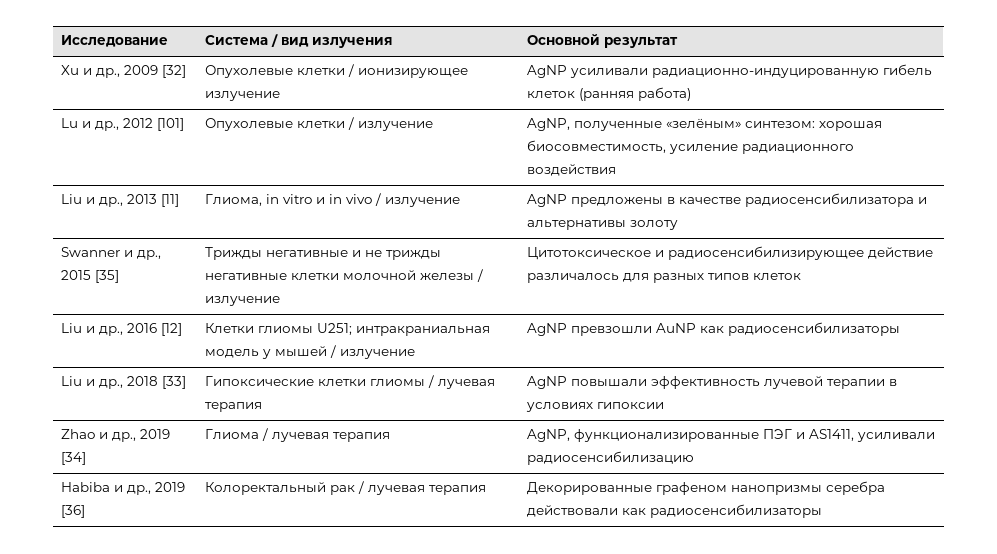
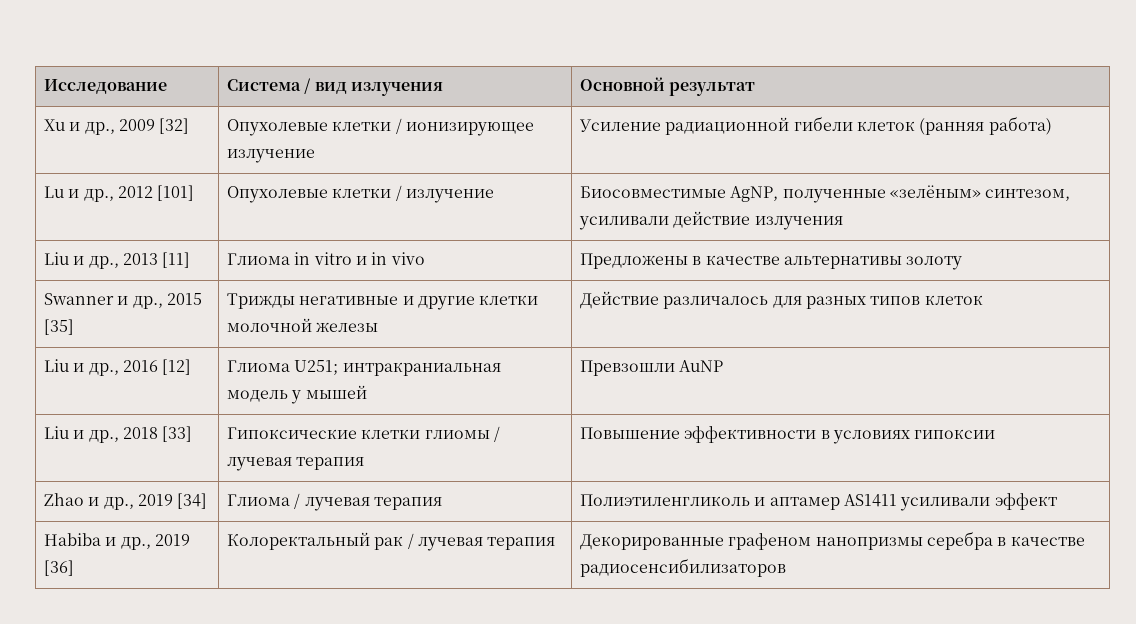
- Xu и др., 2009 [32] | Опухолевые клетки / ионизирующее излучение | AgNP усиливали радиационно-индуцированную гибель клеток (ранняя работа)
+ Xu и др., 2009 [32] | Опухолевые клетки / ионизирующее излучение | Усиление радиационной гибели клеток (ранняя работа)
- Lu и др., 2012 [101] | Опухолевые клетки / излучение | AgNP, полученные «зелёным» синтезом: хорошая биосовместимость, усиление радиационного воздействия
+ Lu и др., 2012 [101] | Опухолевые клетки / излучение | Биосовместимые AgNP, полученные «зелёным» синтезом, усиливали действие излучения
- Liu и др., 2013 [11] | Глиома, in vitro и in vivo / излучение | AgNP предложены в качестве радиосенсибилизатора и альтернативы золоту
+ Liu и др., 2013 [11] | Глиома in vitro и in vivo | Предложены в качестве альтернативы золоту
- Swanner и др., 2015 [35] | Трижды негативные и не трижды негативные клетки молочной железы / излучение | Цитотоксическое и радиосенсибилизирующее действие различалось для разных типов клеток
+ Swanner и др., 2015 [35] | Трижды негативные и другие клетки молочной железы | Действие различалось для разных типов клеток
- Liu и др., 2016 [12] | Клетки глиомы U251; интракраниальная модель у мышей / излучение | AgNP превзошли AuNP как радиосенсибилизаторы
+ Liu и др., 2016 [12] | Глиома U251; интракраниальная модель у мышей | Превзошли AuNP
- Liu и др., 2018 [33] | Гипоксические клетки глиомы / лучевая терапия | AgNP повышали эффективность лучевой терапии в условиях гипоксии
+ Liu и др., 2018 [33] | Гипоксические клетки глиомы / лучевая терапия | Повышение эффективности в условиях гипоксии
- Zhao и др., 2019 [34] | Глиома / лучевая терапия | AgNP, функционализированные ПЭГ и AS1411, усиливали радиосенсибилизацию
+ Zhao и др., 2019 [34] | Глиома / лучевая терапия | Полиэтиленгликоль и аптамер AS1411 усиливали эффект
- Habiba и др., 2019 [36] | Колоректальный рак / лучевая терапия | Декорированные графеном нанопризмы серебра действовали как радиосенсибилизаторы
+ Habiba и др., 2019 [36] | Колоректальный рак / лучевая терапия | Декорированные графеном нанопризмы серебра в качестве радиосенсибилизаторов

